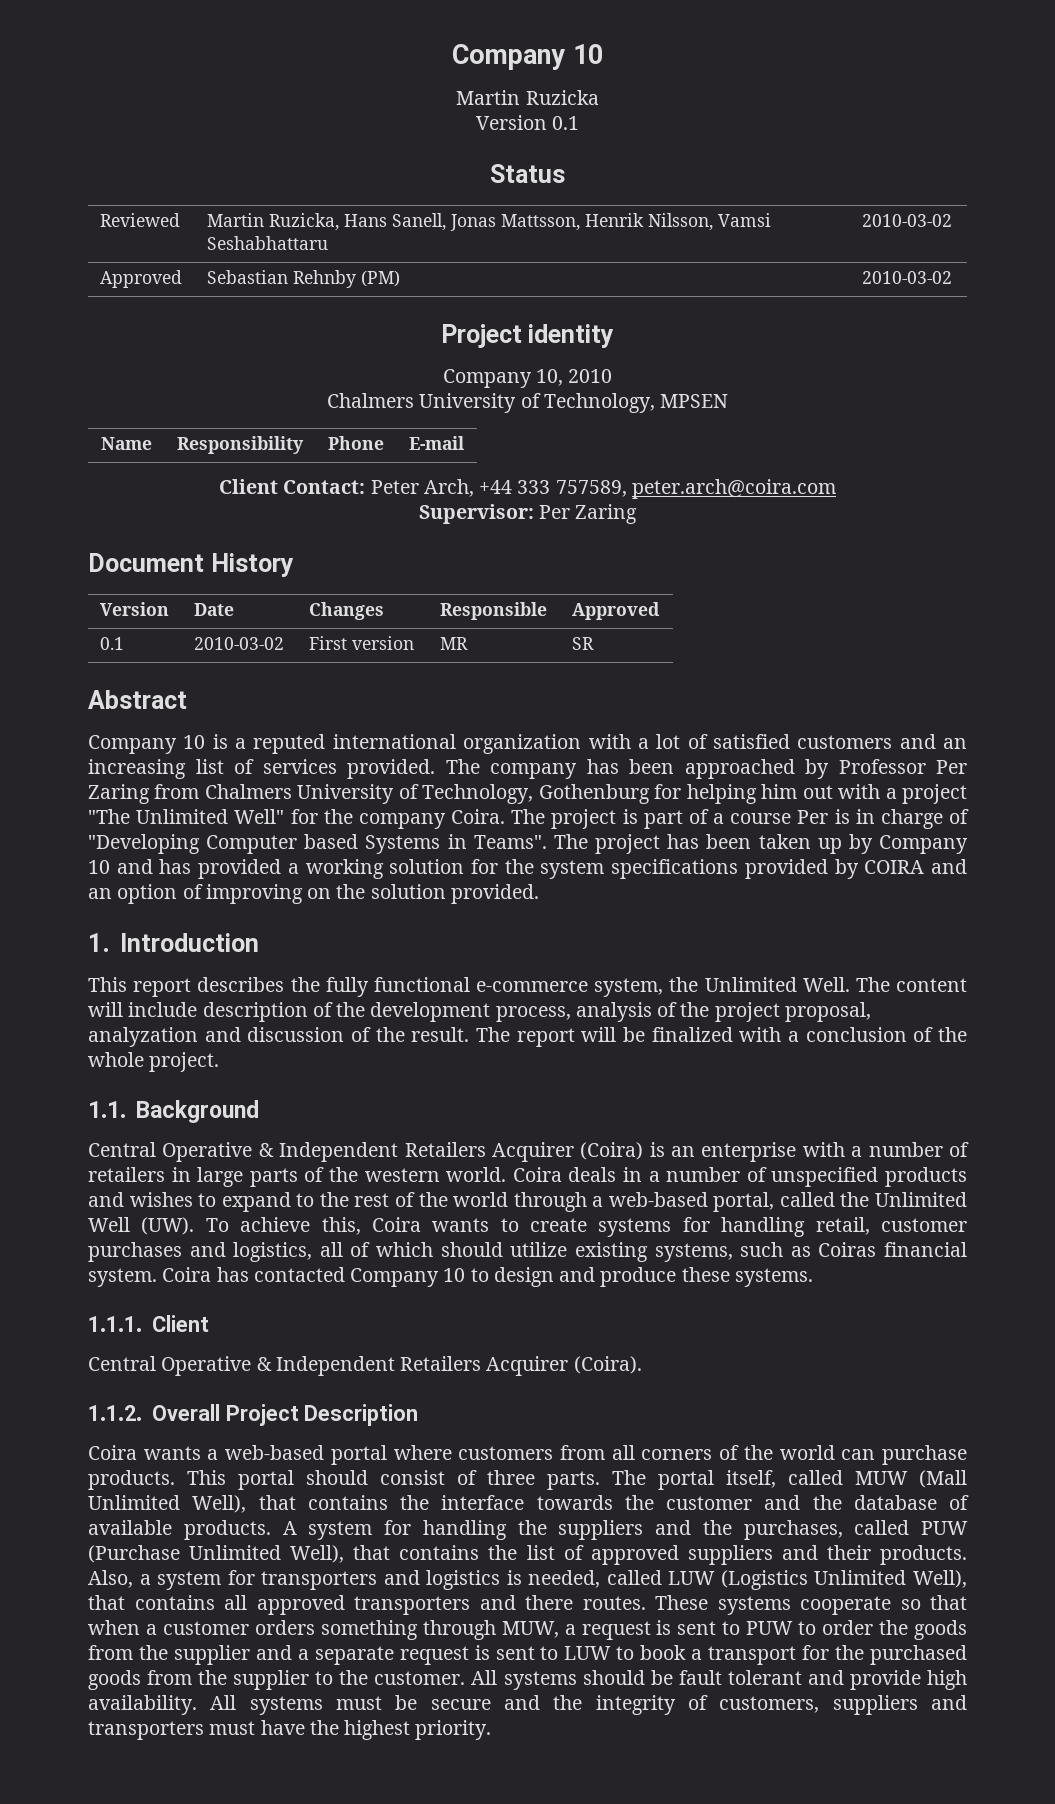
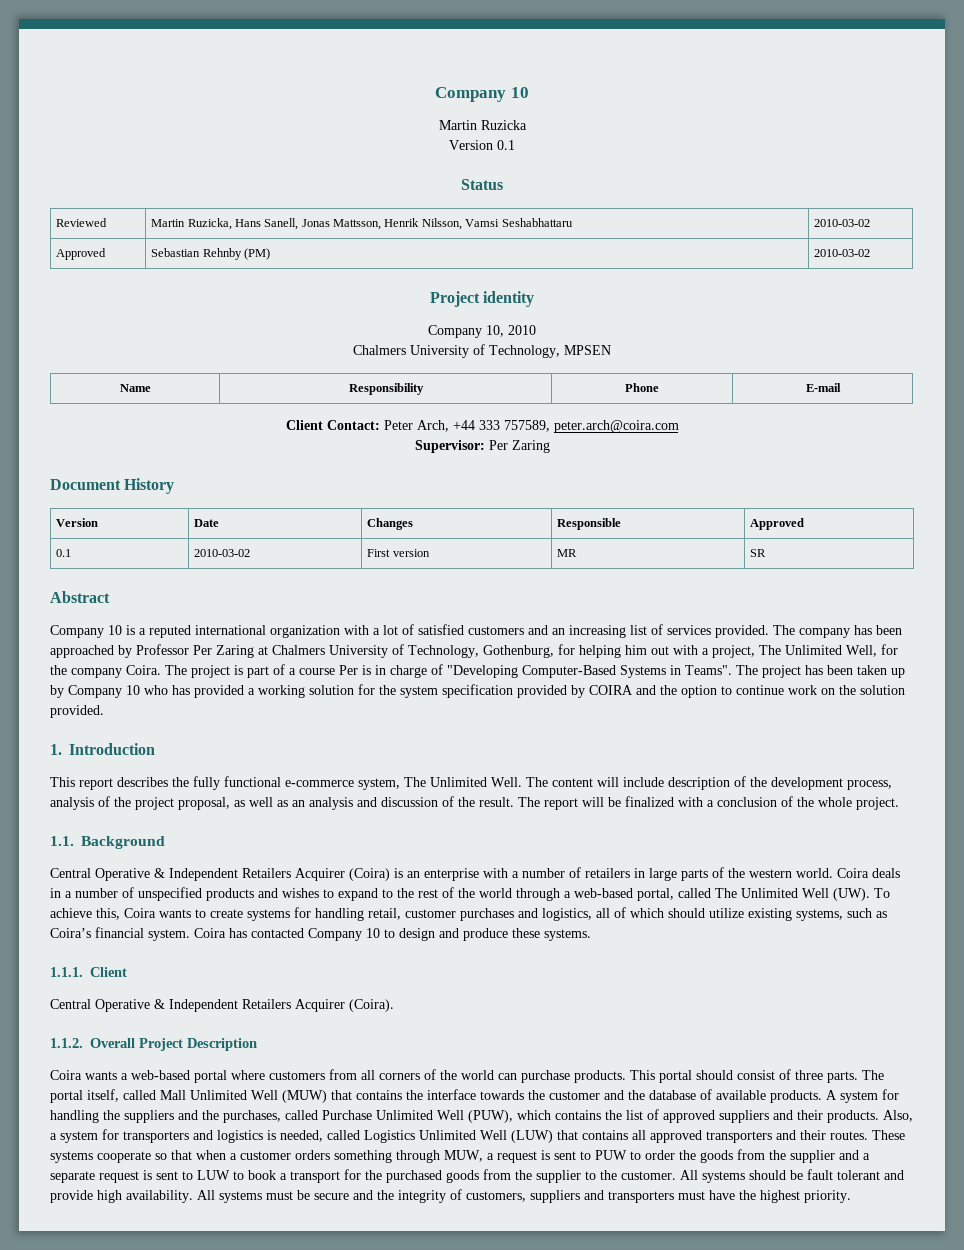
- The company has been approached by Professor Per Zaring from Chalmers University of Technology, Gothenburg for helping him out with a project "The Unlimited Well" for the company Coira.
+ The company has been approached by Professor Per Zaring at Chalmers University of Technology, Gothenburg, for helping him out with a project, The Unlimited Well, for the company Coira.
- The project is part of a course Per is in charge of "Developing Computer based Systems in Teams".
+ The project is part of a course Per is in charge of "Developing Computer-Based Systems in Teams".
- The project has been taken up by Company 10 and has provided a working solution for the system specifications provided by COIRA and an option of improving on the solution provided.
+ The project has been taken up by Company 10 who has provided a working solution for the system specification provided by COIRA and the option to continue work on the solution provided.
- This report describes the fully functional e-commerce system, the Unlimited Well.
+ This report describes the fully functional e-commerce system, The Unlimited Well.
- The content will include description of the development process, analysis of the project proposal, analyzation and discussion of the result.
+ The content will include description of the development process, analysis of the project proposal, as well as an analysis and discussion of the result.
- Coira deals in a number of unspecified products and wishes to expand to the rest of the world through a web-based portal, called the Unlimited Well (UW). To achieve this, Coira wants to create systems for handling retail, customer purchases and logistics, all of which should utilize existing systems, such as Coiras financial system.
+ Coira deals in a number of unspecified products and wishes to expand to the rest of the world through a web-based portal, called The Unlimited Well (UW). To achieve this, Coira wants to create systems for handling retail, customer purchases and logistics, all of which should utilize existing systems, such as Coira’s financial system.
- The portal itself, called MUW (Mall Unlimited Well), that contains the interface towards the customer and the database of available products.
+ The portal itself, called Mall Unlimited Well (MUW) that contains the interface towards the customer and the database of available products.
- A system for handling the suppliers and the purchases, called PUW (Purchase Unlimited Well), that contains the list of approved suppliers and their products.
+ A system for handling the suppliers and the purchases, called Purchase Unlimited Well (PUW), which contains the list of approved suppliers and their products.
- Also, a system for transporters and logistics is needed, called LUW (Logistics Unlimited Well), that contains all approved transporters and there routes.
+ Also, a system for transporters and logistics is needed, called Logistics Unlimited Well (LUW) that contains all approved transporters and their routes.

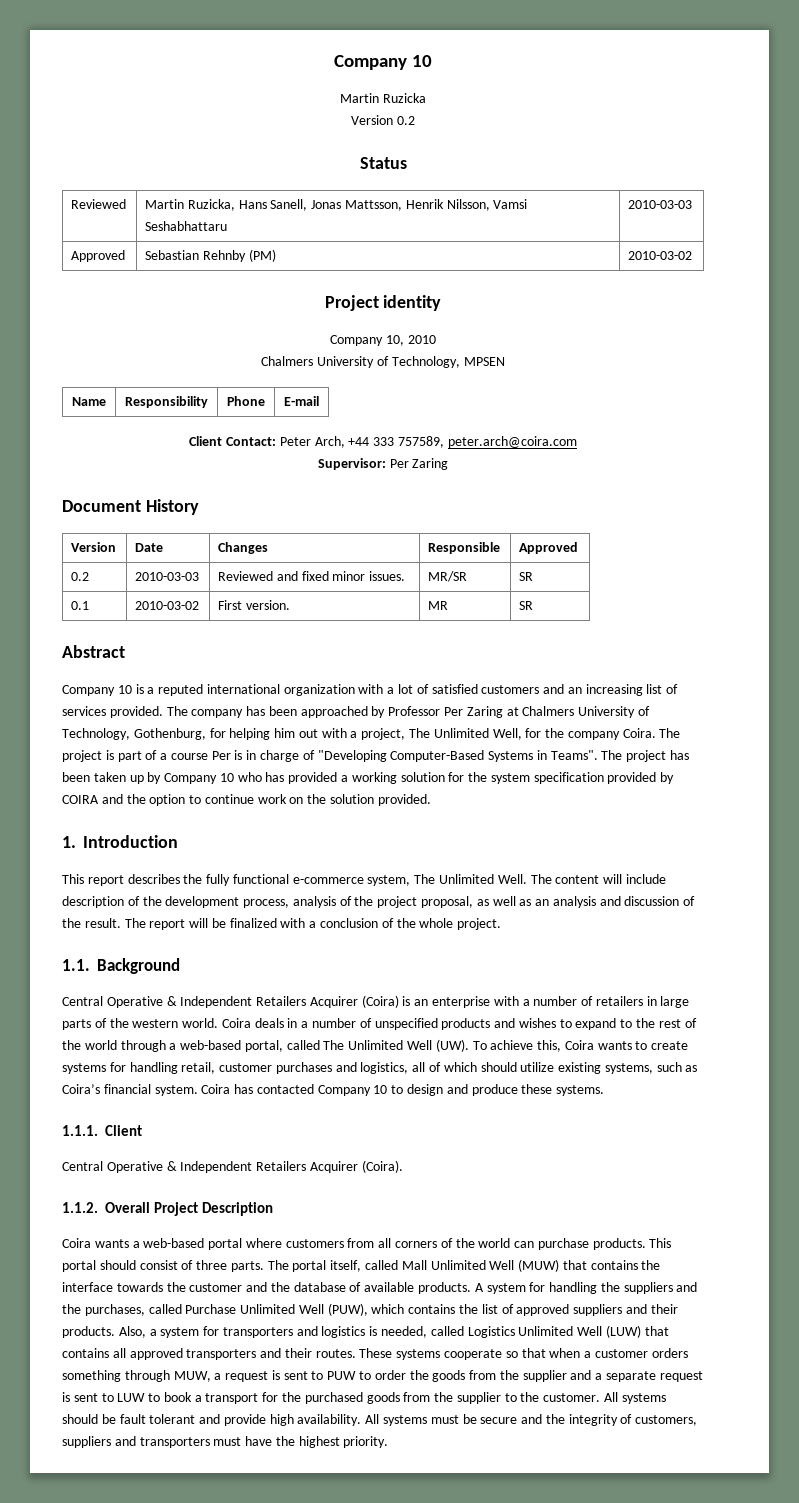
- Version 0.1
+ Version 0.2
- Reviewed | Martin Ruzicka, Hans Sanell, Jonas Mattsson, Henrik Nilsson, Vamsi Seshabhattaru | 2010-03-02
+ Reviewed | Martin Ruzicka, Hans Sanell, Jonas Mattsson, Henrik Nilsson, Vamsi Seshabhattaru | 2010-03-03
+ 0.2 | 2010-03-03 | Reviewed and fixed minor issues. | MR/SR | SR
- 0.1 | 2010-03-02 | First version | MR | SR
+ 0.1 | 2010-03-02 | First version. | MR | SR

